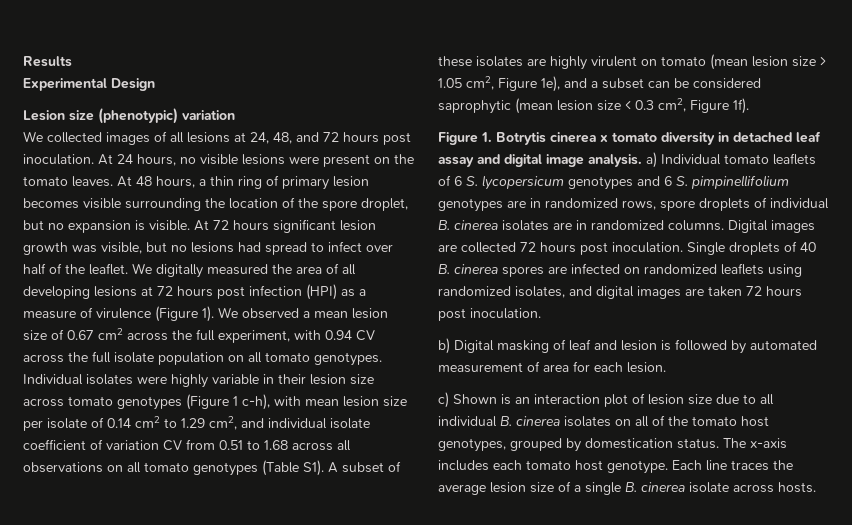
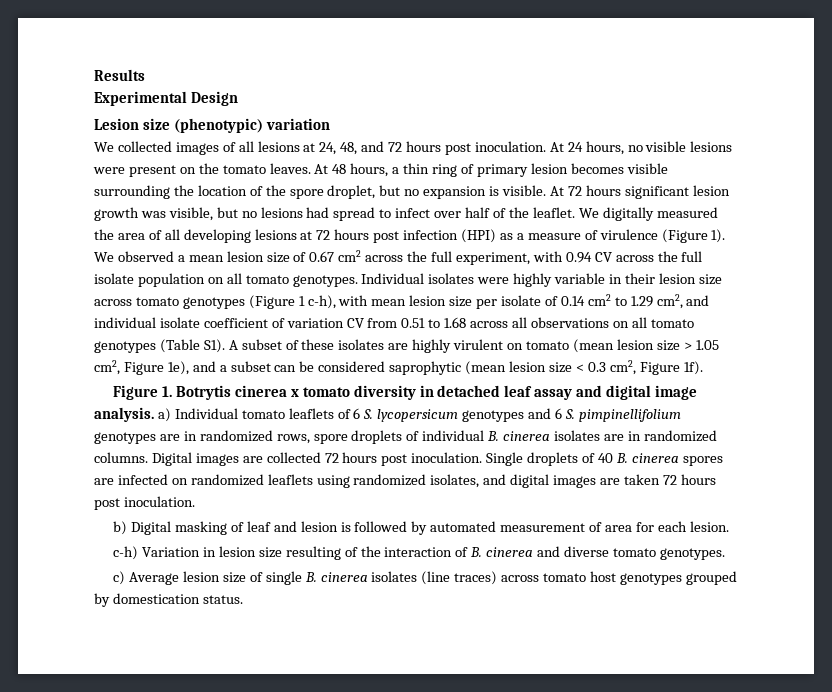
- c) Shown is an interaction plot of lesion size due to all individual B. cinerea isolates on all of the tomato host genotypes, grouped by domestication status. The x-axis includes each tomato host genotype. Each line traces the average lesion size of a single B. cinerea isolate across hosts.
+ c-h) Variation in lesion size resulting of the interaction of B. cinerea and diverse tomato genotypes.
+ c) Average lesion size of single B. cinerea isolates (line traces) across tomato host genotypes grouped by domestication status.

